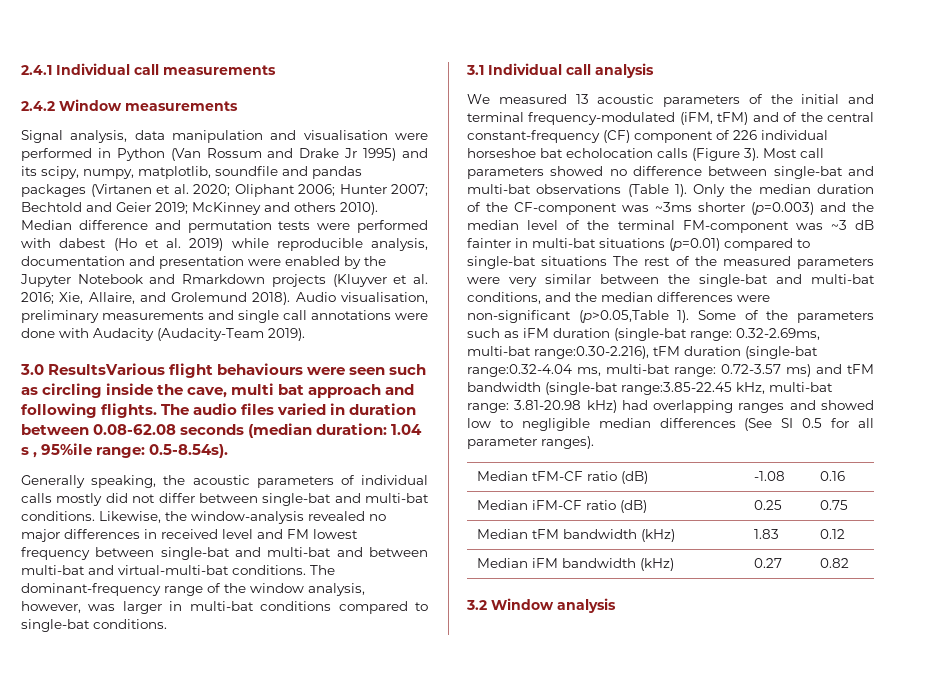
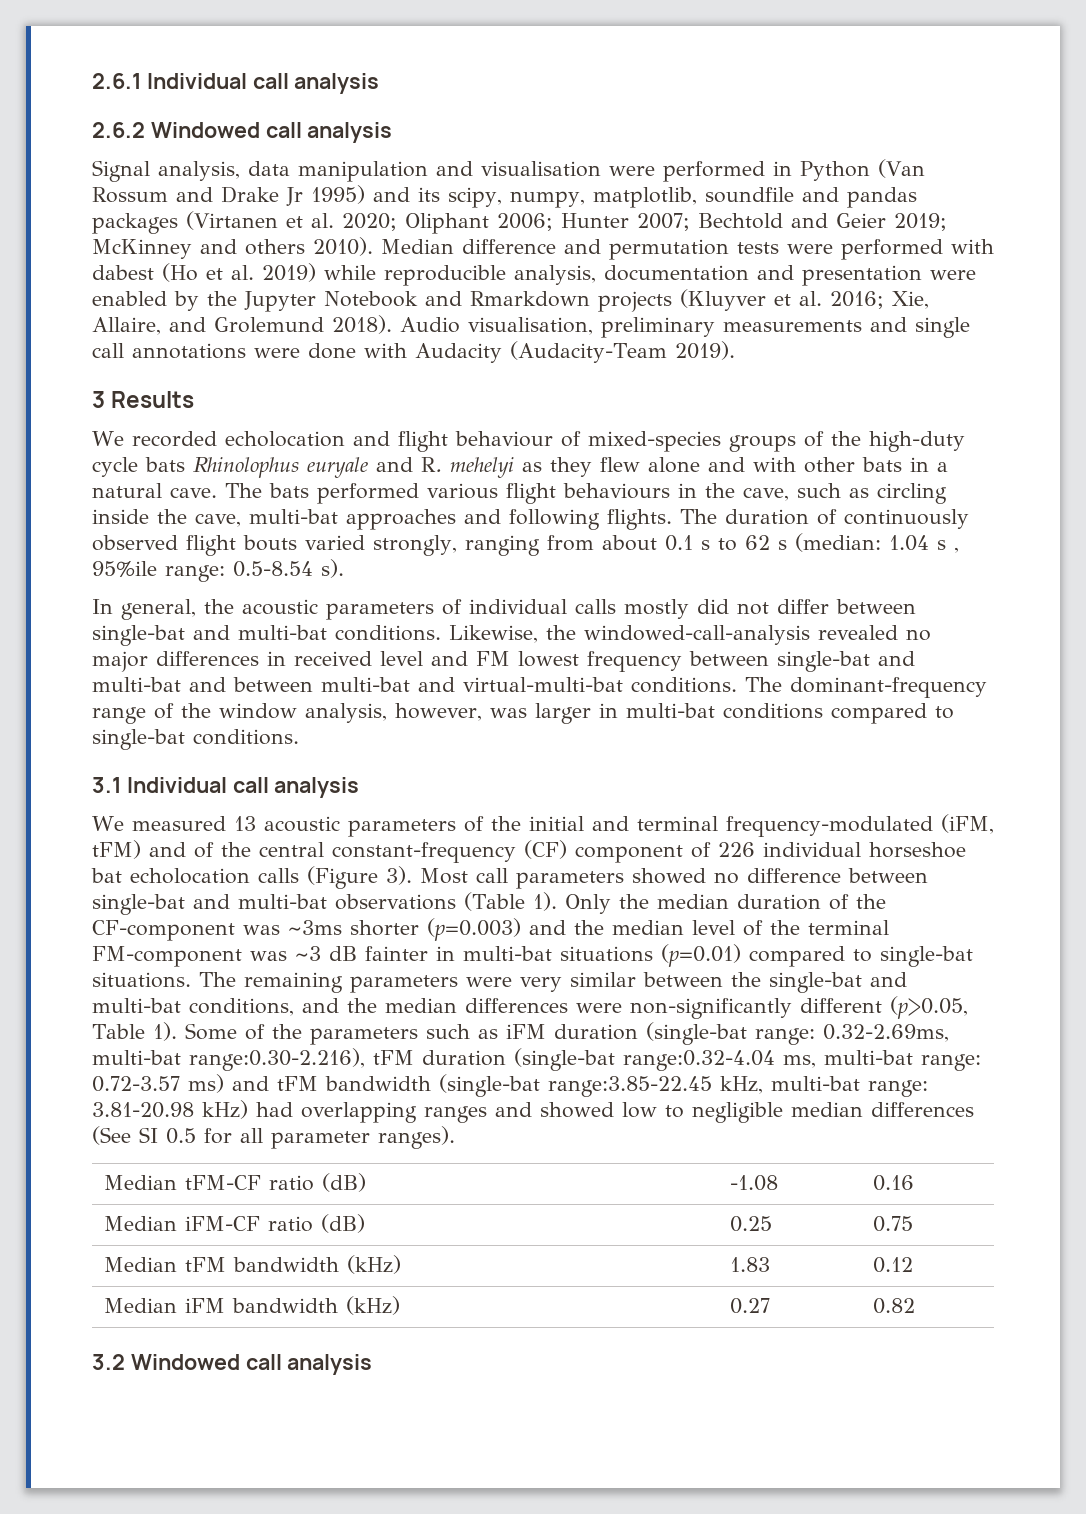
- 2.4.1 Individual call measurements
- 2.4.2 Window measurements
+ 2.6.1 Individual call analysis
+ 2.6.2 Windowed call analysis
- 3.0 ResultsVarious flight behaviours were seen such as circling inside the cave, multi bat approach and following flights.
+ 3 Results
+ We recorded echolocation and flight behaviour of mixed-species groups of the high-duty cycle bats Rhinolophus euryale and R. mehelyi as they flew alone and with other bats in a natural cave. The bats performed various flight behaviours in the cave, such as circling inside the cave, multi-bat approaches and following flights.
- The audio files varied in duration between 0.08-62.08 seconds (median duration: 1.04 s , 95%ile range: 0.5-8.54s).
- Generally speaking, the acoustic parameters of individual calls mostly did not differ between single-bat and multi-bat conditions.
+ The duration of continuously observed flight bouts varied strongly, ranging from about 0.1 s to 62 s (median: 1.04 s , 95%ile range: 0.5-8.54 s).
+ In general, the acoustic parameters of individual calls mostly did not differ between single-bat and multi-bat conditions.
- Likewise, the window-analysis revealed no major differences in received level and FM lowest frequency between single-bat and multi-bat and between multi-bat and virtual-multi-bat conditions.
+ Likewise, the windowed-call-analysis revealed no major differences in received level and FM lowest frequency between single-bat and multi-bat and between multi-bat and virtual-multi-bat conditions.
- Only the median duration of the CF-component was ~3ms shorter (p=0.003) and the median level of the terminal FM-component was ~3 dB fainter in multi-bat situations (p=0.01) compared to single-bat situations The rest of the measured parameters were very similar between the single-bat and multi-bat conditions, and the median differences were non-significant (p>0.05,Table 1).
+ Only the median duration of the CF-component was ~3ms shorter (p=0.003) and the median level of the terminal FM-component was ~3 dB fainter in multi-bat situations (p=0.01) compared to single-bat situations. The remaining parameters were very similar between the single-bat and multi-bat conditions, and the median differences were non-significantly different (p>0.05, Table 1).
- 3.2 Window analysis
+ 3.2 Windowed call analysis

